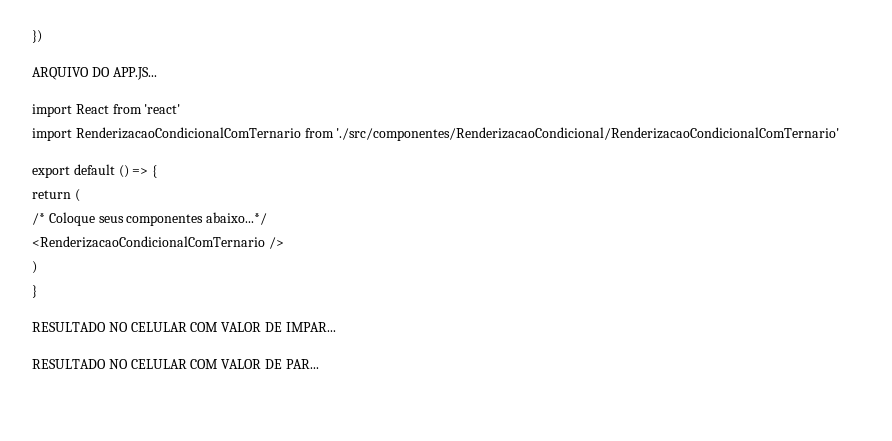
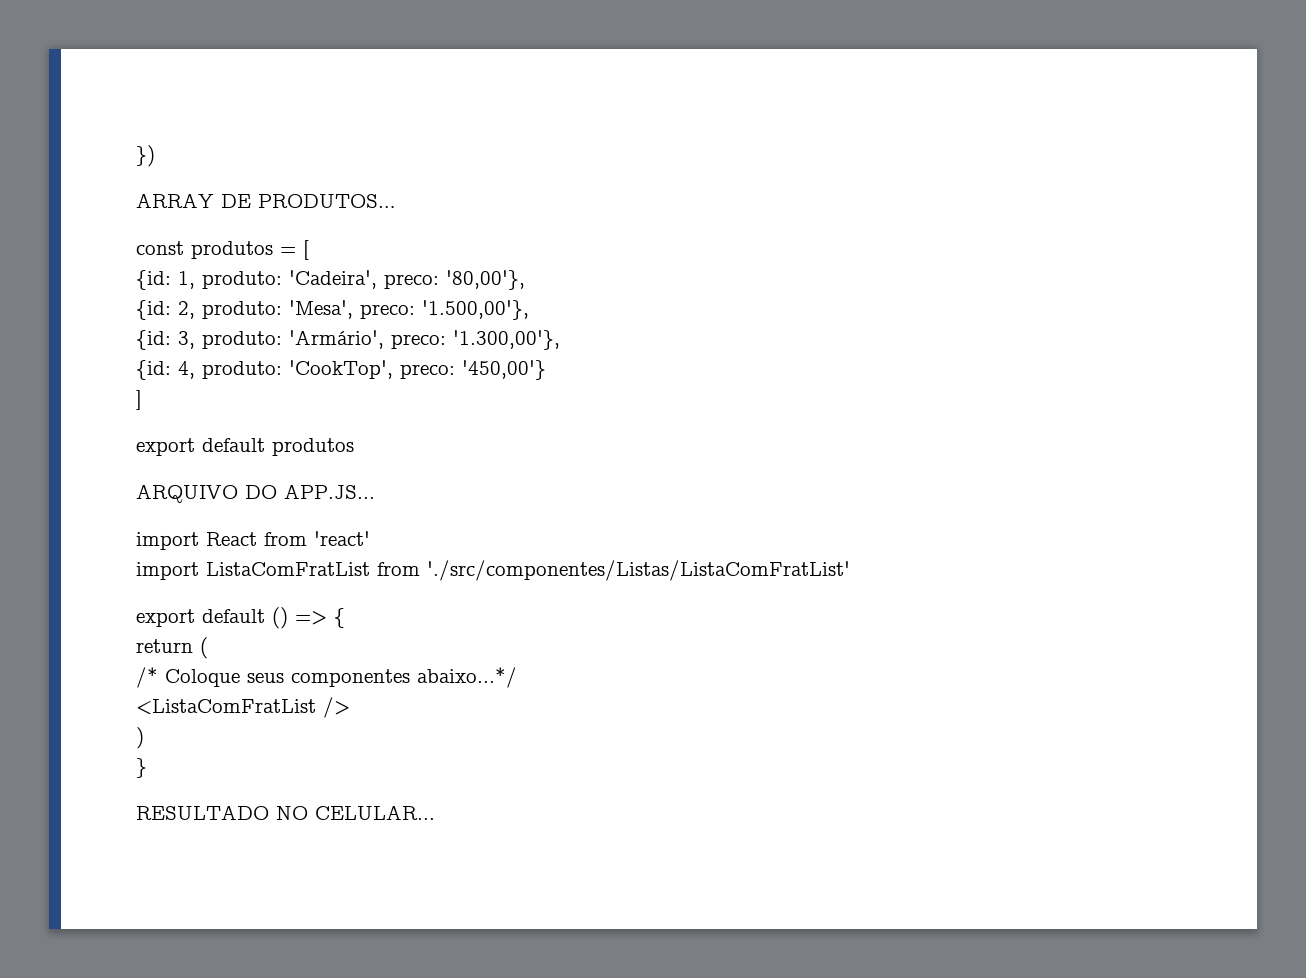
+ ARRAY DE PRODUTOS…
+ const produtos = [
+ {id: 1, produto: 'Cadeira', preco: '80,00'},
+ {id: 2, produto: 'Mesa', preco: '1.500,00'},
+ {id: 3, produto: 'Armário', preco: '1.300,00'},
+ {id: 4, produto: 'CookTop', preco: '450,00'}
+ ]
+ export default produtos
- import RenderizacaoCondicionalComTernario from './src/componentes/RenderizacaoCondicional/RenderizacaoCondicionalComTernario'
+ import ListaComFratList from './src/componentes/Listas/ListaComFratList'
- <RenderizacaoCondicionalComTernario />
+ <ListaComFratList />
- RESULTADO NO CELULAR COM VALOR DE IMPAR...
- RESULTADO NO CELULAR COM VALOR DE PAR...
+ RESULTADO NO CELULAR...

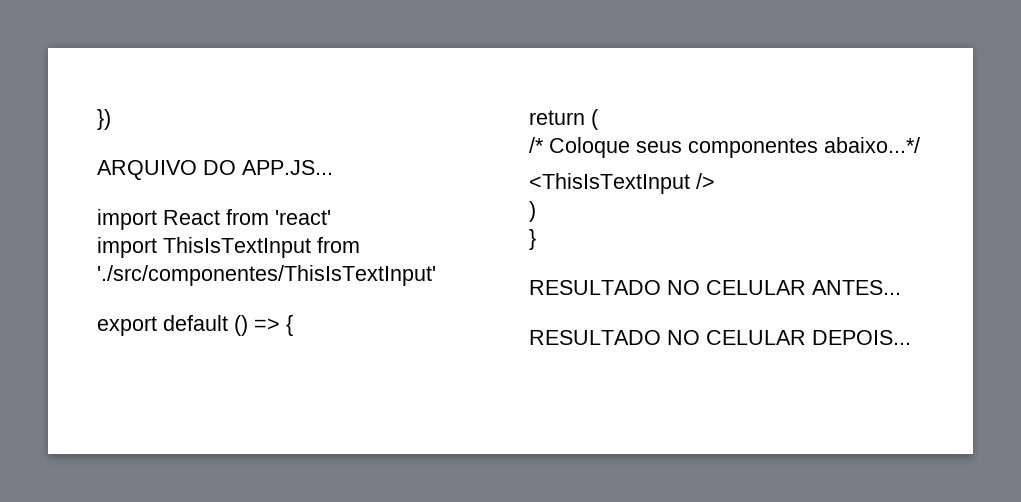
- ARRAY DE PRODUTOS…
- const produtos = [
- {id: 1, produto: 'Cadeira', preco: '80,00'},
- {id: 2, produto: 'Mesa', preco: '1.500,00'},
- {id: 3, produto: 'Armário', preco: '1.300,00'},
- {id: 4, produto: 'CookTop', preco: '450,00'}
- ]
- export default produtos
- import ListaComFratList from './src/componentes/Listas/ListaComFratList'
+ import ThisIsTextInput from './src/componentes/ThisIsTextInput'
- <ListaComFratList />
+ <ThisIsTextInput />
- RESULTADO NO CELULAR...
+ RESULTADO NO CELULAR ANTES...
+ RESULTADO NO CELULAR DEPOIS...

